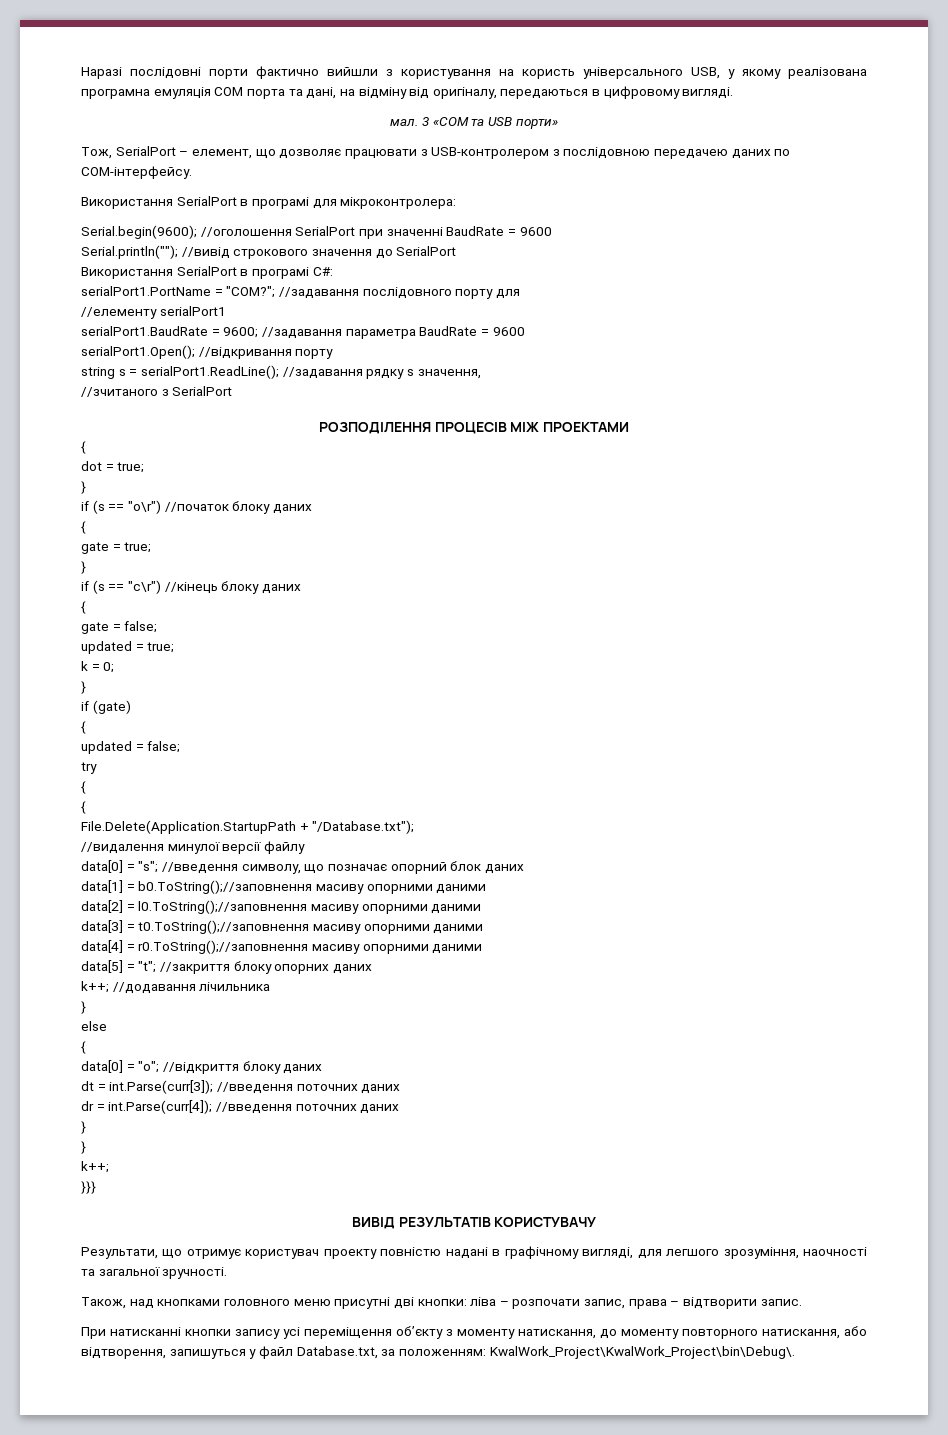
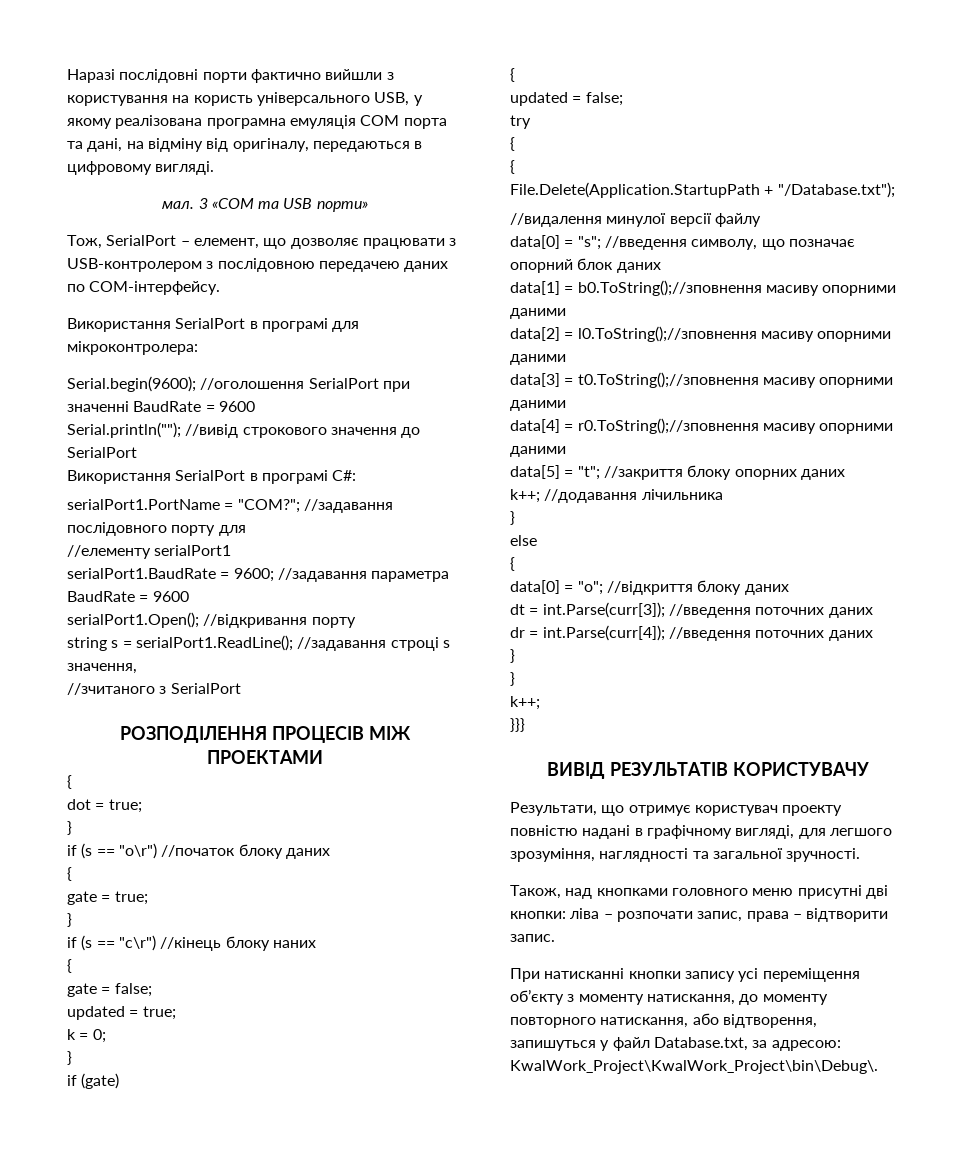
- string s = serialPort1.ReadLine(); //задавання рядку s значення,
+ string s = serialPort1.ReadLine(); //задавання строці s значення,
- if (s == "c\r") //кінець блоку даних
+ if (s == "c\r") //кінець блоку наних
- data[1] = b0.ToString();//заповнення масиву опорними даними
+ data[1] = b0.ToString();//зповнення масиву опорними даними
- data[2] = l0.ToString();//заповнення масиву опорними даними
+ data[2] = l0.ToString();//зповнення масиву опорними даними
- data[3] = t0.ToString();//заповнення масиву опорними даними
+ data[3] = t0.ToString();//зповнення масиву опорними даними
- data[4] = r0.ToString();//заповнення масиву опорними даними
+ data[4] = r0.ToString();//зповнення масиву опорними даними
- Результати, що отримує користувач проекту повністю надані в графічному вигляді, для легшого зрозуміння, наочності та загальної зручності.
+ Результати, що отримує користувач проекту повністю надані в графічному вигляді, для легшого зрозуміння, наглядності та загальної зручності.
- При натисканні кнопки запису усі переміщення об’єкту з моменту натискання, до моменту повторного натискання, або відтворення, запишуться у файл Database.txt, за положенням: KwalWork_Project\KwalWork_Project\bin\Debug\.
+ При натисканні кнопки запису усі переміщення об’єкту з моменту натискання, до моменту повторного натискання, або відтворення, запишуться у файл Database.txt, за адресою: KwalWork_Project\KwalWork_Project\bin\Debug\.

